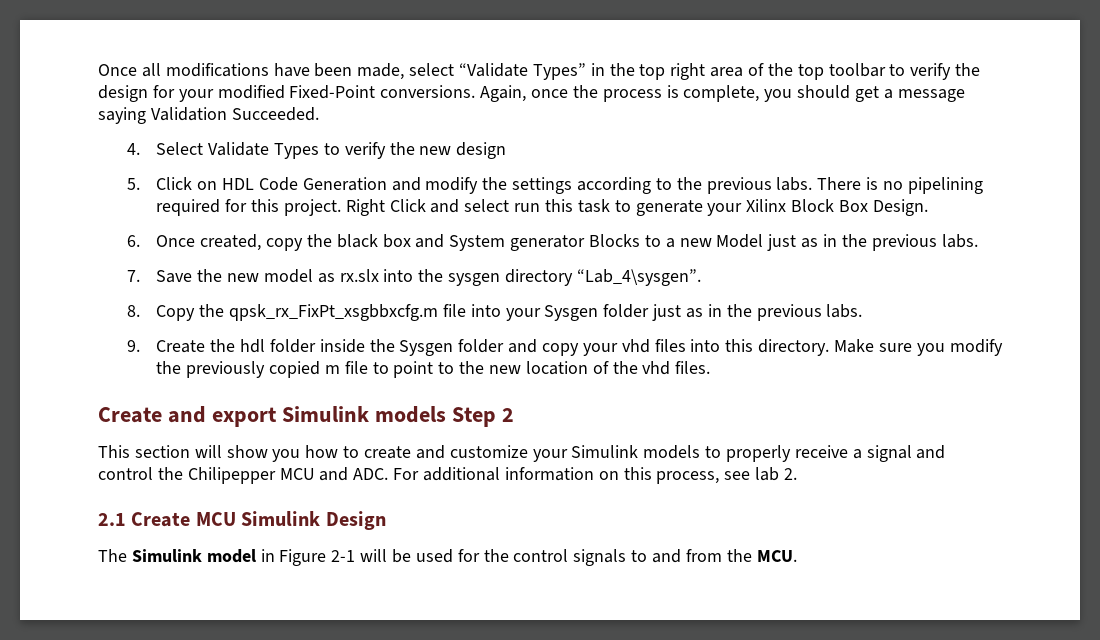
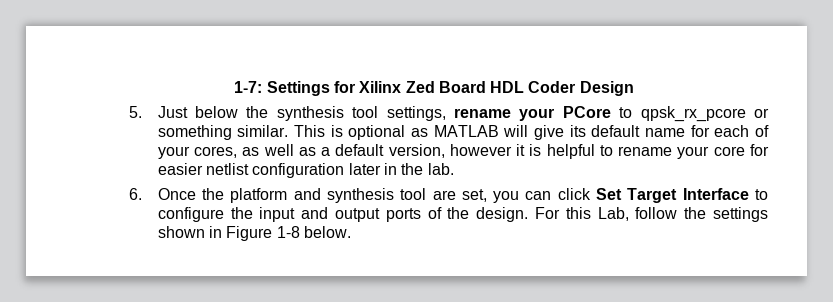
- Once all modifications have been made, select “Validate Types” in the top right area of the top toolbar to verify the design for your modified Fixed-Point conversions. Again, once the process is complete, you should get a message saying Validation Succeeded.
- 4. Select Validate Types to verify the new design
- 5. Click on HDL Code Generation and modify the settings according to the previous labs. There is no pipelining required for this project. Right Click and select run this task to generate your Xilinx Block Box Design.
- 6. Once created, copy the black box and System generator Blocks to a new Model just as in the previous labs.
- 7. Save the new model as rx.slx into the sysgen directory “Lab_4\sysgen”.
- 8. Copy the qpsk_rx_FixPt_xsgbbxcfg.m file into your Sysgen folder just as in the previous labs.
- 9. Create the hdl folder inside the Sysgen folder and copy your vhd files into this directory. Make sure you modify the previously copied m file to point to the new location of the vhd files.
- Create and export Simulink models Step 2
- This section will show you how to create and customize your Simulink models to properly receive a signal and control the Chilipepper MCU and ADC. For additional information on this process, see lab 2.
- 2.1 Create MCU Simulink Design
- The Simulink model in Figure 2-1 will be used for the control signals to and from the MCU.
+ 1-7: Settings for Xilinx Zed Board HDL Coder Design
+ 5. Just below the synthesis tool settings, rename your PCore to qpsk_rx_pcore or something similar. This is optional as MATLAB will give its default name for each of your cores, as well as a default version, however it is helpful to rename your core for easier netlist configuration later in the lab.
+ 6. Once the platform and synthesis tool are set, you can click Set Target Interface to configure the input and output ports of the design. For this Lab, follow the settings shown in Figure 1-8 below.

